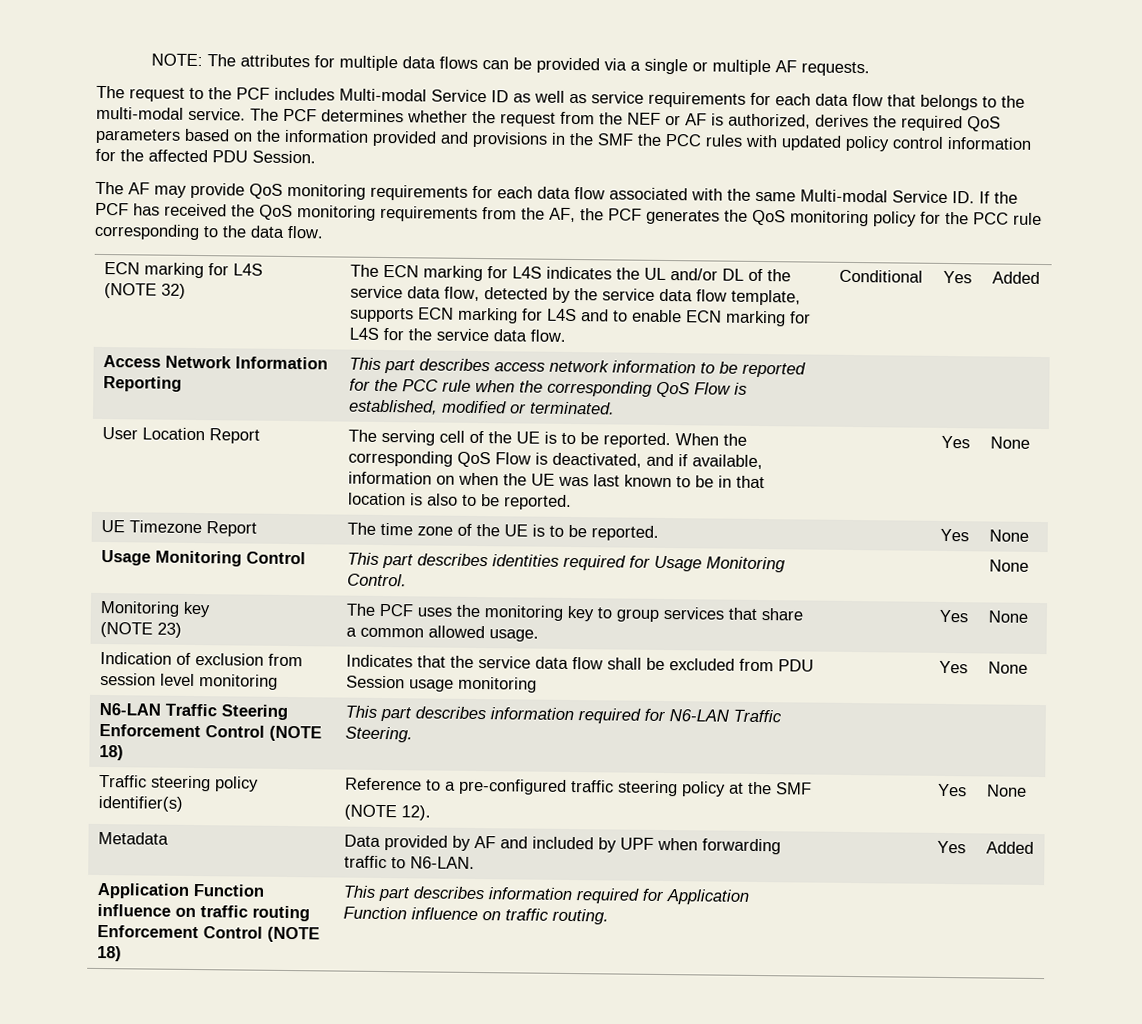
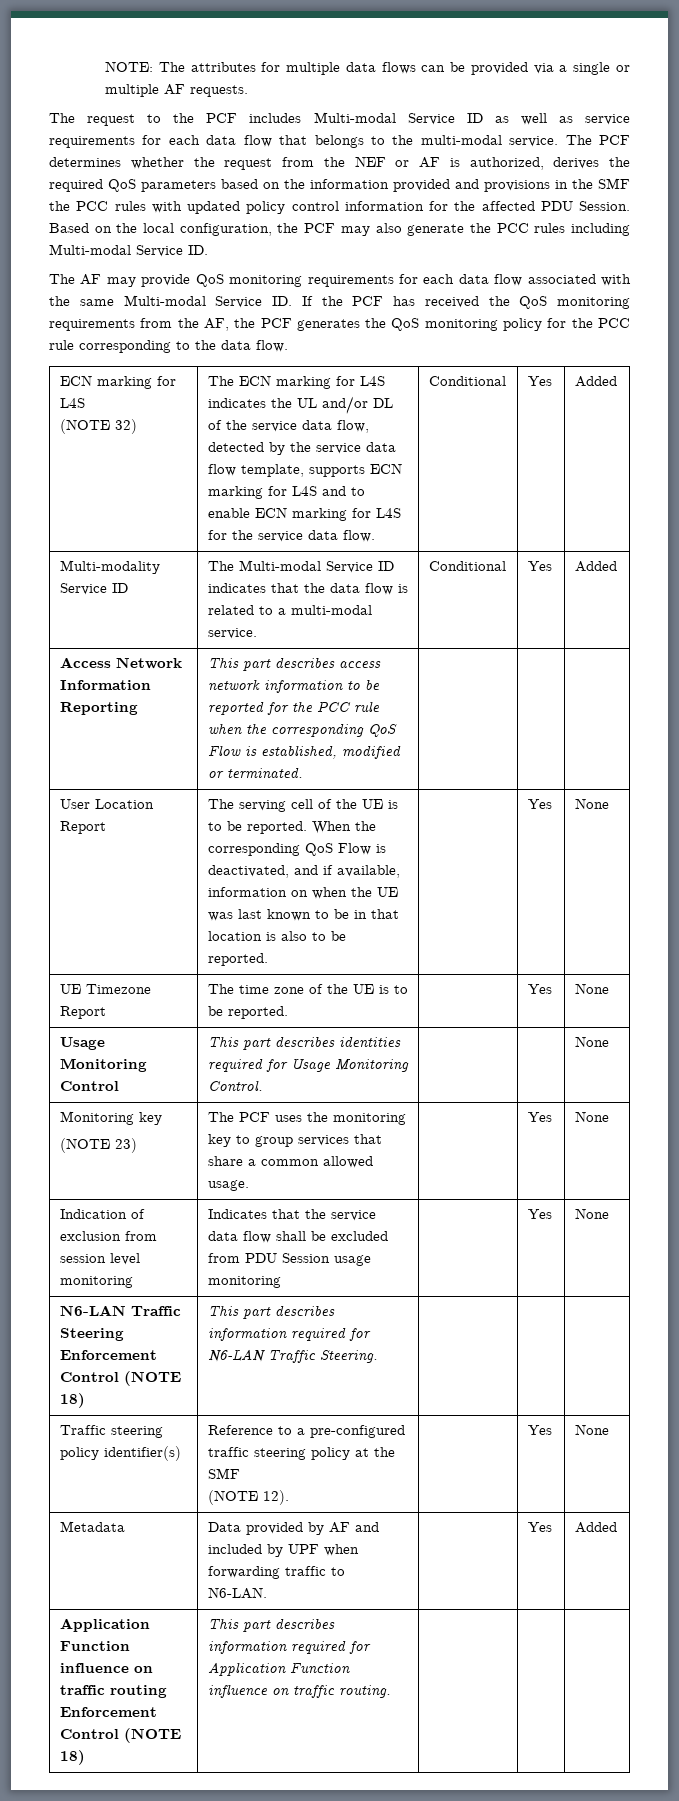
+ Based on the local configuration, the PCF may also generate the PCC rules including Multi-modal Service ID.
+ Multi-modality Service ID | The Multi-modal Service ID indicates that the data flow is related to a multi-modal service. | Conditional | Yes | Added

